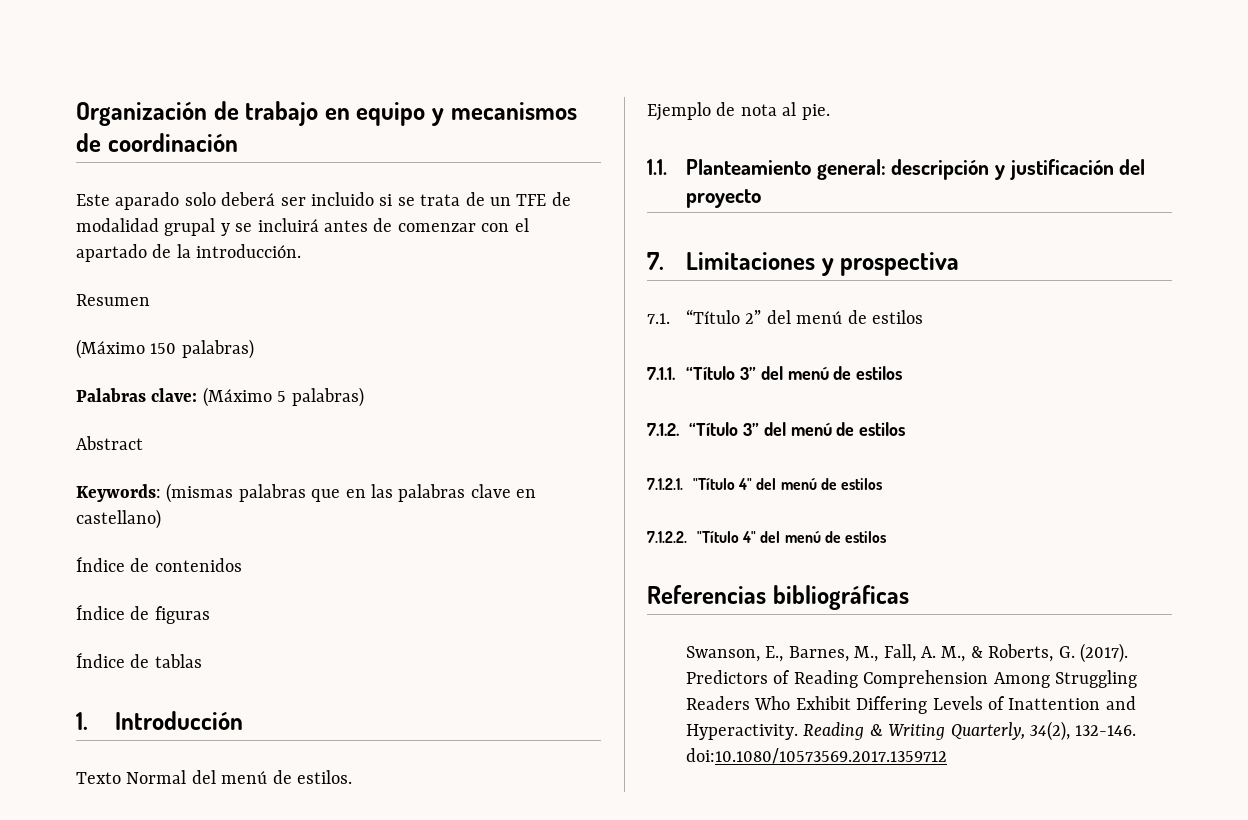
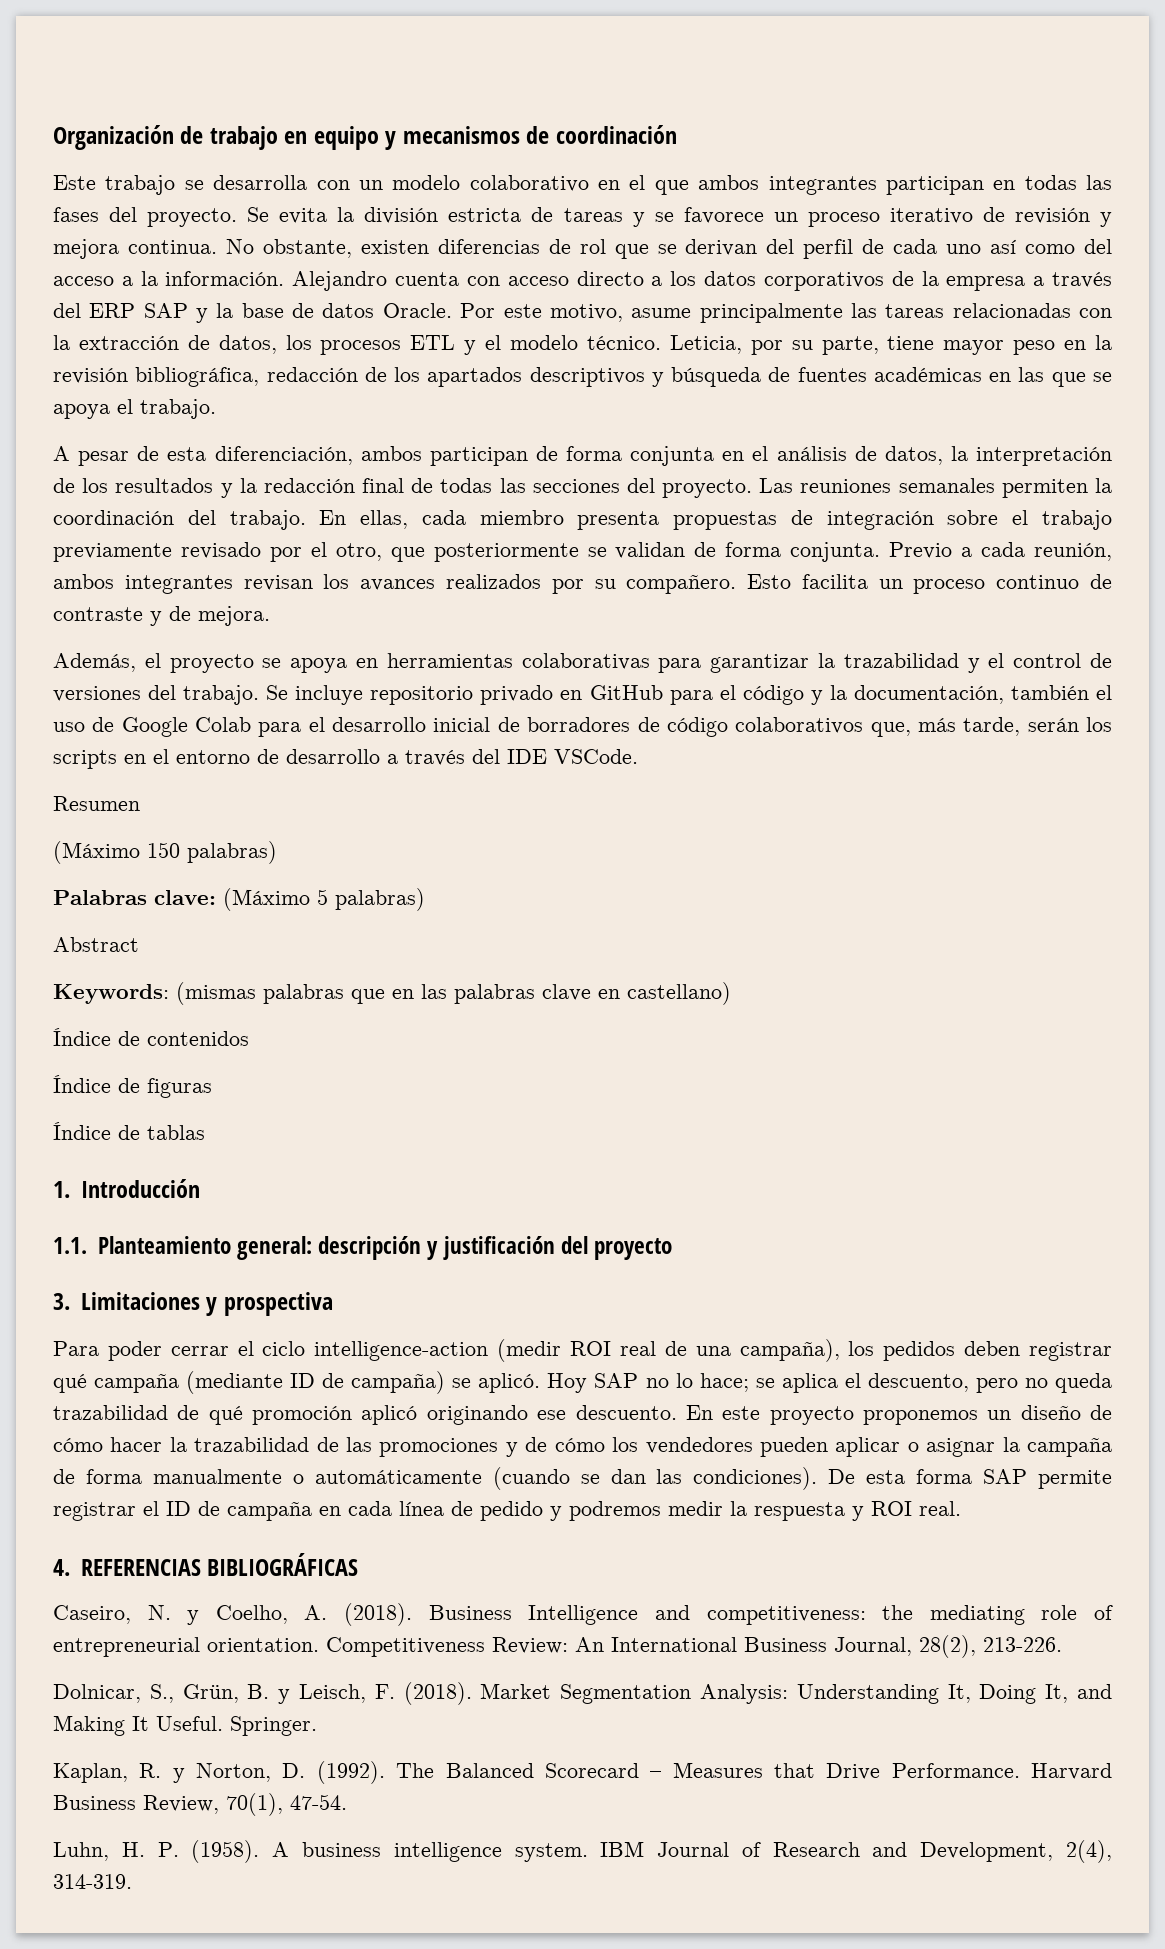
- Este aparado solo deberá ser incluido si se trata de un TFE de modalidad grupal y se incluirá antes de comenzar con el apartado de la introducción.
+ Este trabajo se desarrolla con un modelo colaborativo en el que ambos integrantes participan en todas las fases del proyecto. Se evita la división estricta de tareas y se favorece un proceso iterativo de revisión y mejora continua. No obstante, existen diferencias de rol que se derivan del perfil de cada uno así como del acceso a la información. Alejandro cuenta con acceso directo a los datos corporativos de la empresa a través del ERP SAP y la base de datos Oracle. Por este motivo, asume principalmente las tareas relacionadas con la extracción de datos, los procesos ETL y el modelo técnico. Leticia, por su parte, tiene mayor peso en la revisión bibliográfica, redacción de los apartados descriptivos y búsqueda de fuentes académicas en las que se apoya el trabajo.
+ A pesar de esta diferenciación, ambos participan de forma conjunta en el análisis de datos, la interpretación de los resultados y la redacción final de todas las secciones del proyecto. Las reuniones semanales permiten la coordinación del trabajo. En ellas, cada miembro presenta propuestas de integración sobre el trabajo previamente revisado por el otro, que posteriormente se validan de forma conjunta. Previo a cada reunión, ambos integrantes revisan los avances realizados por su compañero. Esto facilita un proceso continuo de contraste y de mejora.
+ Además, el proyecto se apoya en herramientas colaborativas para garantizar la trazabilidad y el control de versiones del trabajo. Se incluye repositorio privado en GitHub para el código y la documentación, también el uso de Google Colab para el desarrollo inicial de borradores de código colaborativos que, más tarde, serán los scripts en el entorno de desarrollo a través del IDE VSCode.
- Texto Normal del menú de estilos.
- Ejemplo de nota al pie.
- 7. Limitaciones y prospectiva
+ 3. Limitaciones y prospectiva
- 7.1. “Título 2” del menú de estilos
- 7.1.1. “Título 3” del menú de estilos
- 7.1.2. “Título 3” del menú de estilos
- 7.1.2.1. "Título 4" del menú de estilos
- 7.1.2.2. "Título 4" del menú de estilos
- Referencias bibliográficas
- Swanson, E., Barnes, M., Fall, A. M., & Roberts, G. (2017). Predictors of Reading Comprehension Among Struggling Readers Who Exhibit Differing Levels of Inattention and Hyperactivity. Reading & Writing Quarterly, 34(2), 132-146. doi:10.1080/10573569.2017.1359712
+ Para poder cerrar el ciclo intelligence-action (medir ROI real de una campaña), los pedidos deben registrar qué campaña (mediante ID de campaña) se aplicó. Hoy SAP no lo hace; se aplica el descuento, pero no queda trazabilidad de qué promoción aplicó originando ese descuento. En este proyecto proponemos un diseño de cómo hacer la trazabilidad de las promociones y de cómo los vendedores pueden aplicar o asignar la campaña de forma manualmente o automáticamente (cuando se dan las condiciones). De esta forma SAP permite registrar el ID de campaña en cada línea de pedido y podremos medir la respuesta y ROI real.
+ 4. REFERENCIAS BIBLIOGRÁFICAS
+ Caseiro, N. y Coelho, A. (2018). Business Intelligence and competitiveness: the mediating role of entrepreneurial orientation. Competitiveness Review: An International Business Journal, 28(2), 213-226.
+ Dolnicar, S., Grün, B. y Leisch, F. (2018). Market Segmentation Analysis: Understanding It, Doing It, and Making It Useful. Springer.
+ Kaplan, R. y Norton, D. (1992). The Balanced Scorecard – Measures that Drive Performance. Harvard Business Review, 70(1), 47-54.
+ Luhn, H. P. (1958). A business intelligence system. IBM Journal of Research and Development, 2(4), 314-319.

